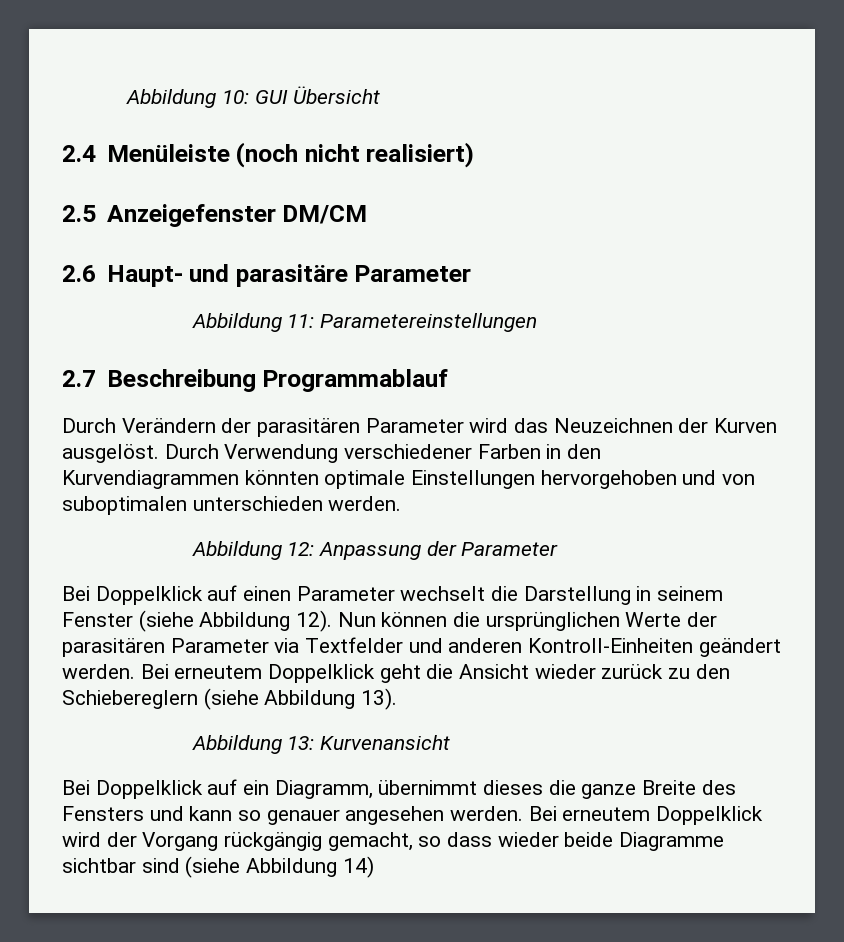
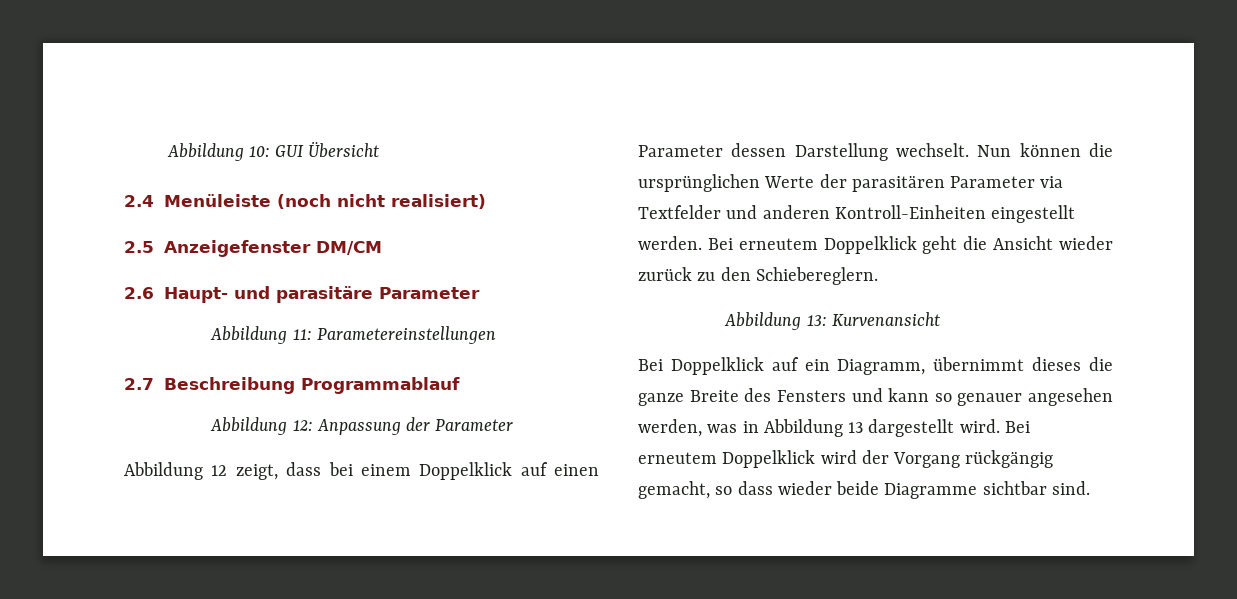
- Durch Verändern der parasitären Parameter wird das Neuzeichnen der Kurven ausgelöst. Durch Verwendung verschiedener Farben in den Kurvendiagrammen könnten optimale Einstellungen hervorgehoben und von suboptimalen unterschieden werden.
- Bei Doppelklick auf einen Parameter wechselt die Darstellung in seinem Fenster (siehe Abbildung 12).
+ Abbildung 12 zeigt, dass bei einem Doppelklick auf einen Parameter dessen Darstellung wechselt.
- Nun können die ursprünglichen Werte der parasitären Parameter via Textfelder und anderen Kontroll-Einheiten geändert werden.
+ Nun können die ursprünglichen Werte der parasitären Parameter via Textfelder und anderen Kontroll-Einheiten eingestellt werden.
- Bei erneutem Doppelklick geht die Ansicht wieder zurück zu den Schiebereglern (siehe Abbildung 13).
+ Bei erneutem Doppelklick geht die Ansicht wieder zurück zu den Schiebereglern.
- Bei Doppelklick auf ein Diagramm, übernimmt dieses die ganze Breite des Fensters und kann so genauer angesehen werden.
+ Bei Doppelklick auf ein Diagramm, übernimmt dieses die ganze Breite des Fensters und kann so genauer angesehen werden, was in Abbildung 13 dargestellt wird.
- Bei erneutem Doppelklick wird der Vorgang rückgängig gemacht, so dass wieder beide Diagramme sichtbar sind (siehe Abbildung 14)
+ Bei erneutem Doppelklick wird der Vorgang rückgängig gemacht, so dass wieder beide Diagramme sichtbar sind.

